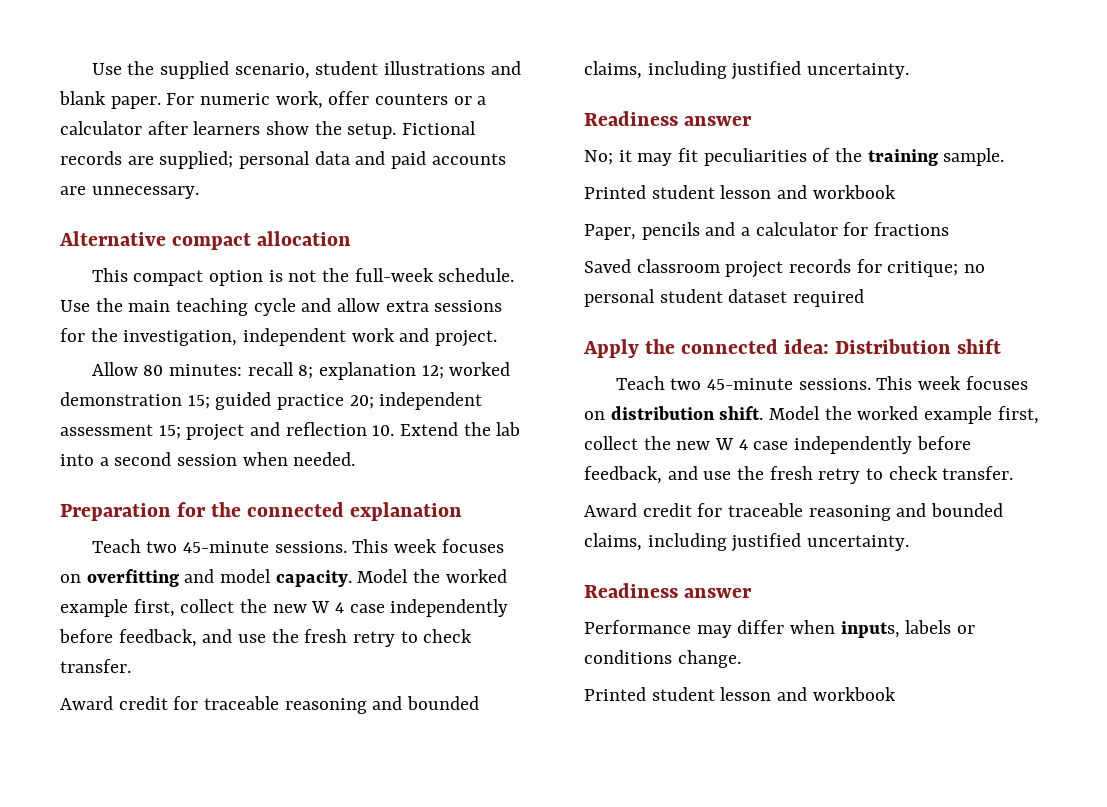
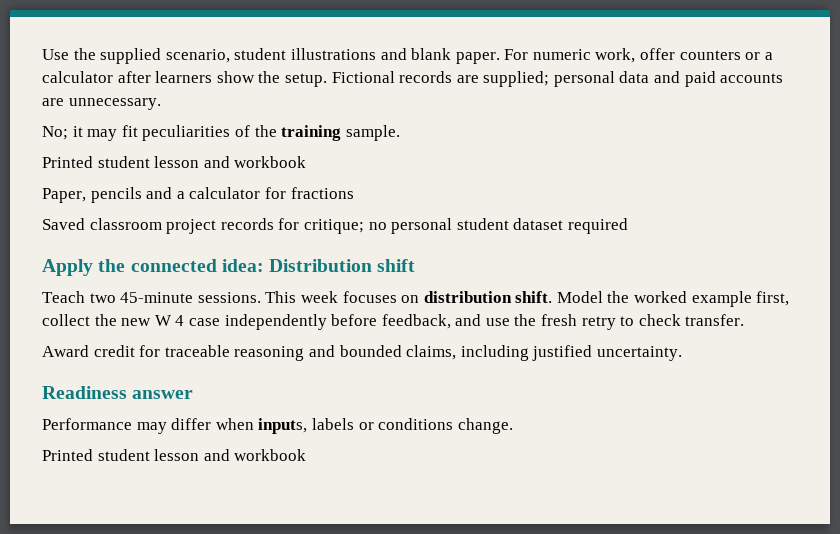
- Alternative compact allocation
- This compact option is not the full-week schedule. Use the main teaching cycle and allow extra sessions for the investigation, independent work and project.
- Allow 80 minutes: recall 8; explanation 12; worked demonstration 15; guided practice 20; independent assessment 15; project and reflection 10. Extend the lab into a second session when needed.
- Preparation for the connected explanation
- Teach two 45-minute sessions. This week focuses on overfitting and model capacity. Model the worked example first, collect the new W 4 case independently before feedback, and use the fresh retry to check transfer.
- Award credit for traceable reasoning and bounded claims, including justified uncertainty.
- Readiness answer

